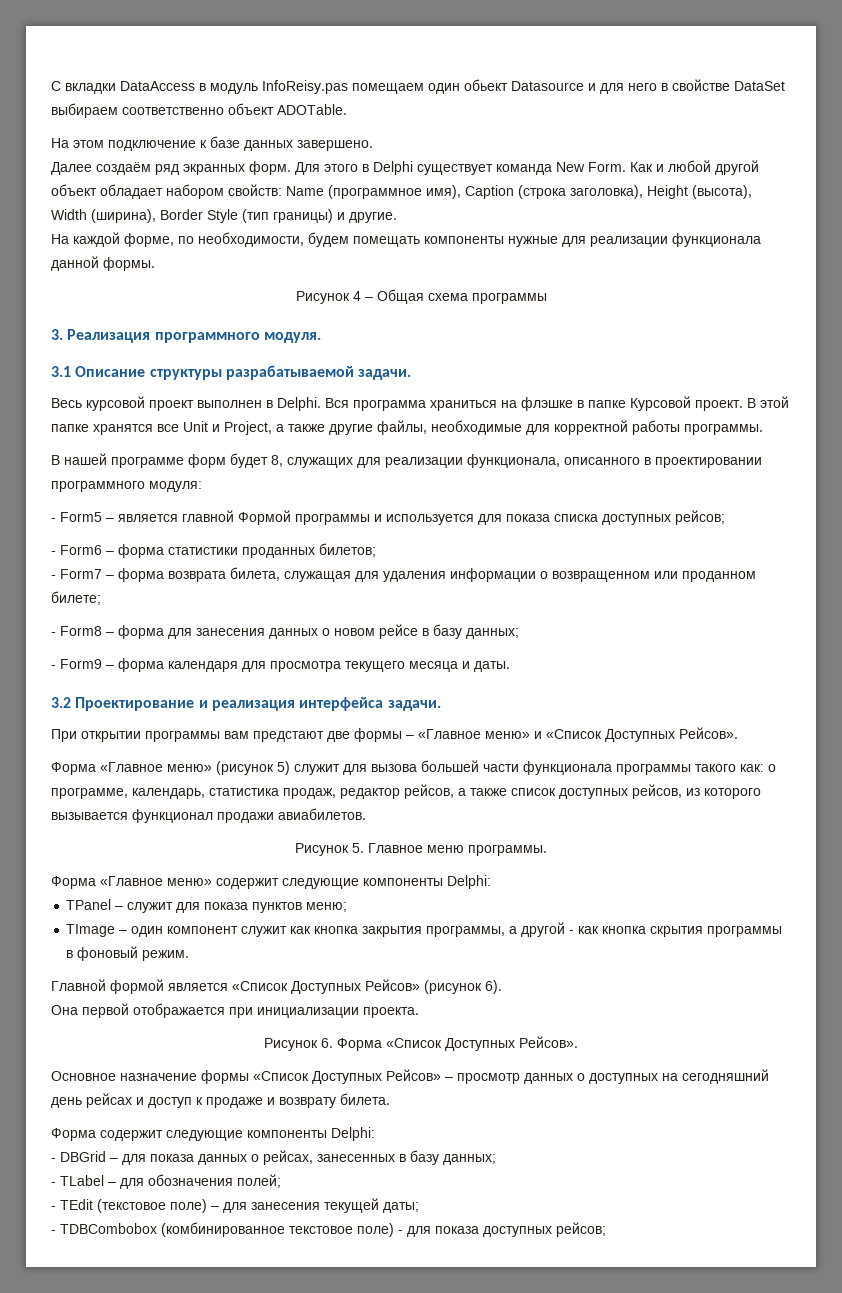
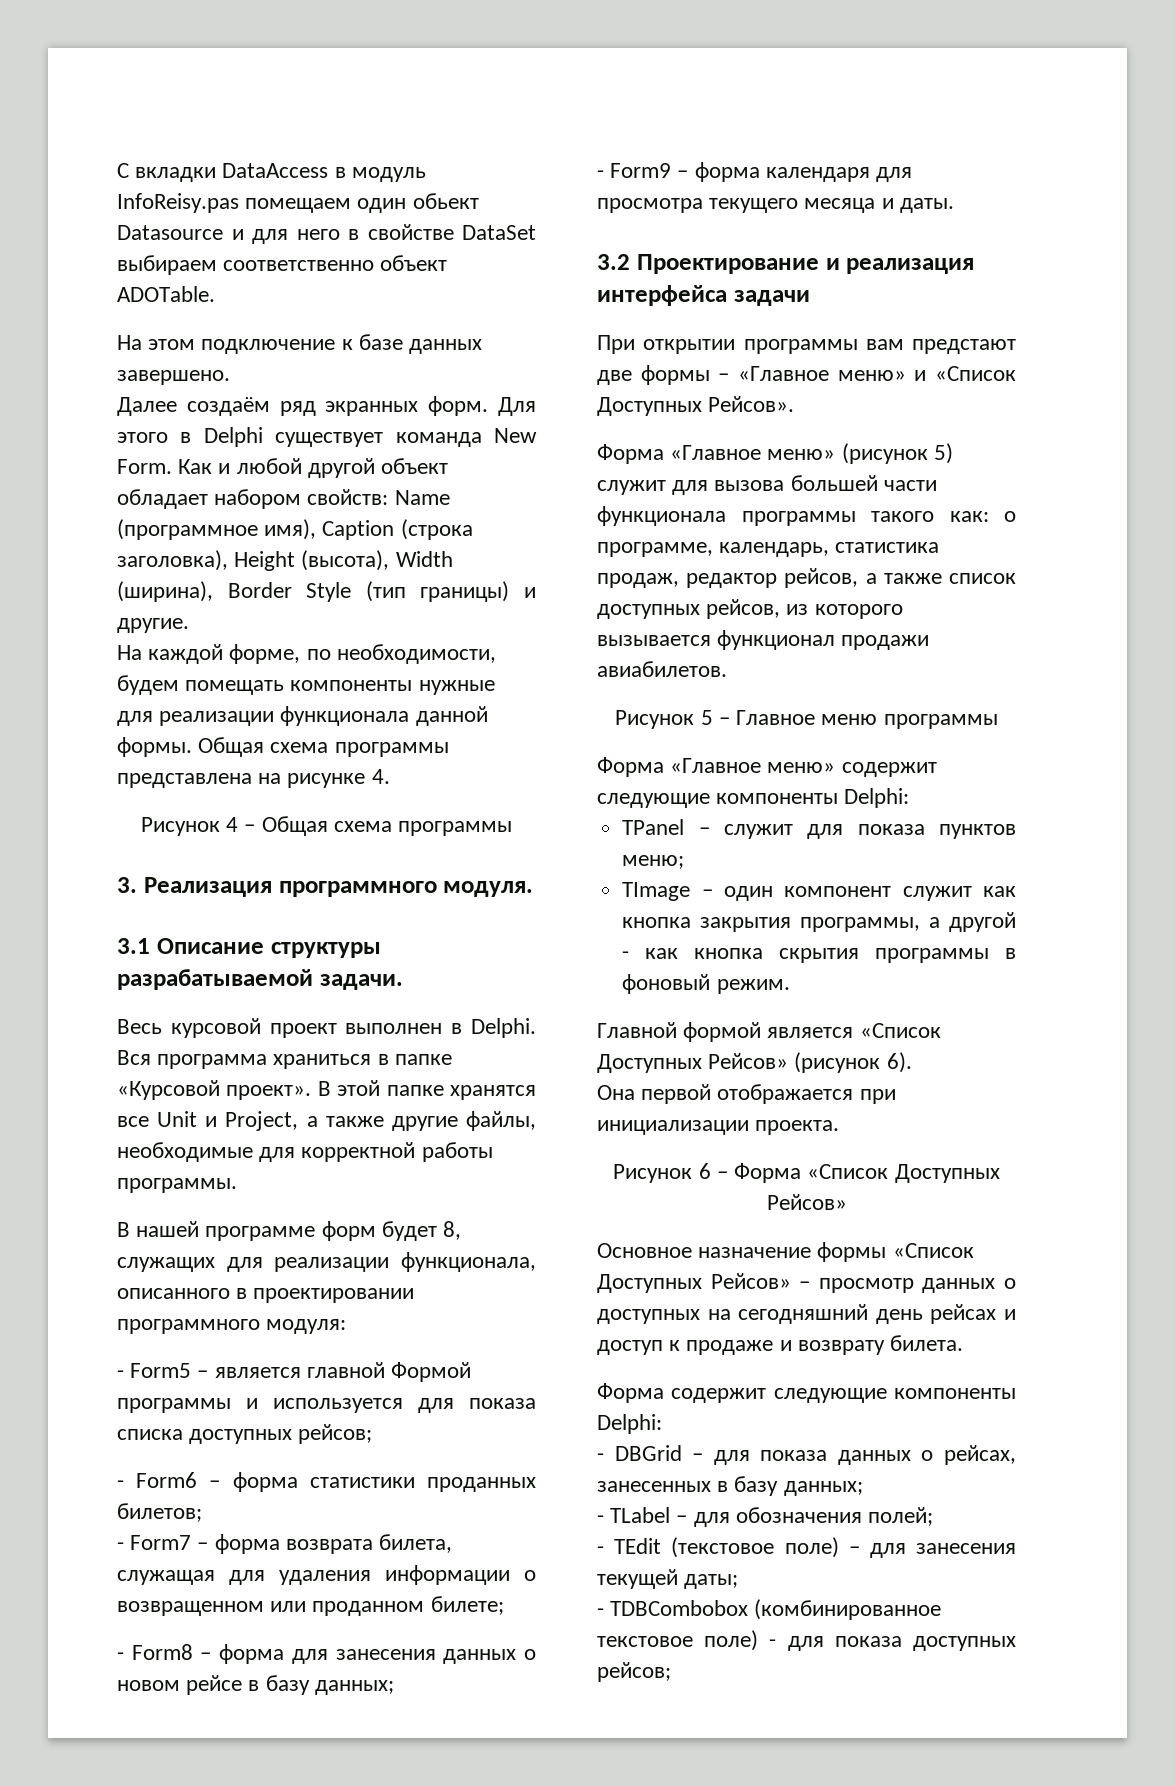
+ Общая схема программы представлена на рисунке 4.
- Вся программа храниться на флэшке в папке Курсовой проект.
+ Вся программа храниться в папке «Курсовой проект».
- 3.2 Проектирование и реализация интерфейса задачи.
+ 3.2 Проектирование и реализация интерфейса задачи
- Рисунок 5. Главное меню программы.
+ Рисунок 5 – Главное меню программы
- Рисунок 6. Форма «Cписок Доступных Рейсов».
+ Рисунок 6 – Форма «Cписок Доступных Рейсов»

